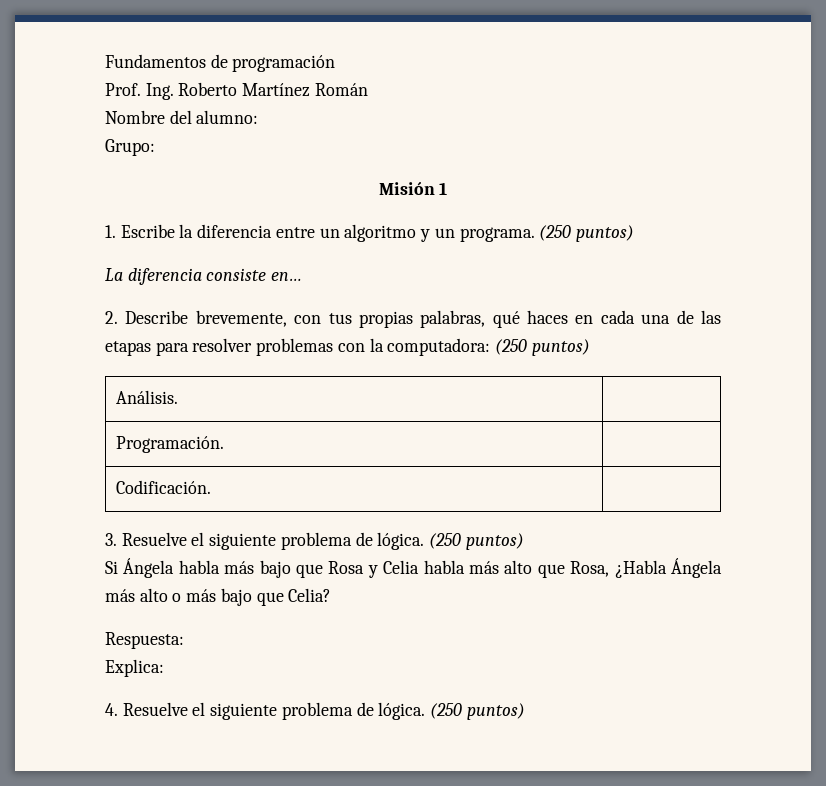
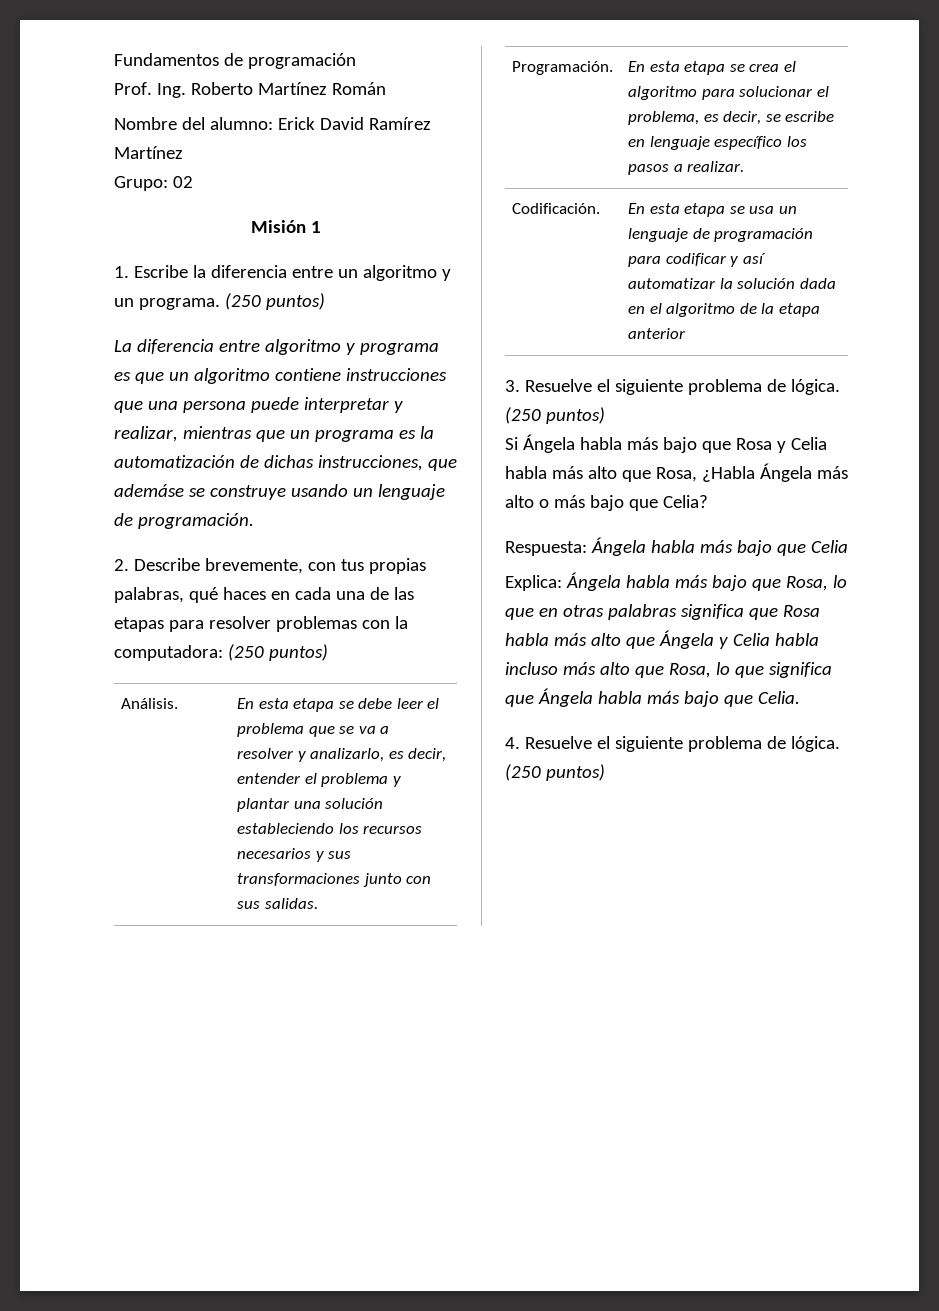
- Nombre del alumno:
+ Nombre del alumno: Erick David Ramírez Martínez
- Grupo:
+ Grupo: 02
- La diferencia consiste en…
+ La diferencia entre algoritmo y programa es que un algoritmo contiene instrucciones que una persona puede interpretar y realizar, mientras que un programa es la automatización de dichas instrucciones, que ademáse se construye usando un lenguaje de programación.
- Análisis. |
- Programación. |
- Codificación. |
+ Análisis. | En esta etapa se debe leer el problema que se va a resolver y analizarlo, es decir, entender el problema y plantar una solución estableciendo los recursos necesarios y sus transformaciones junto con sus salidas.
+ Programación. | En esta etapa se crea el algoritmo para solucionar el problema, es decir, se escribe en lenguaje específico los pasos a realizar.
+ Codificación. | En esta etapa se usa un lenguaje de programación para codificar y así automatizar la solución dada en el algoritmo de la etapa anterior
- Respuesta:
- Explica:
+ Respuesta: Ángela habla más bajo que Celia
+ Explica: Ángela habla más bajo que Rosa, lo que en otras palabras significa que Rosa habla más alto que Ángela y Celia habla incluso más alto que Rosa, lo que significa que Ángela habla más bajo que Celia.

